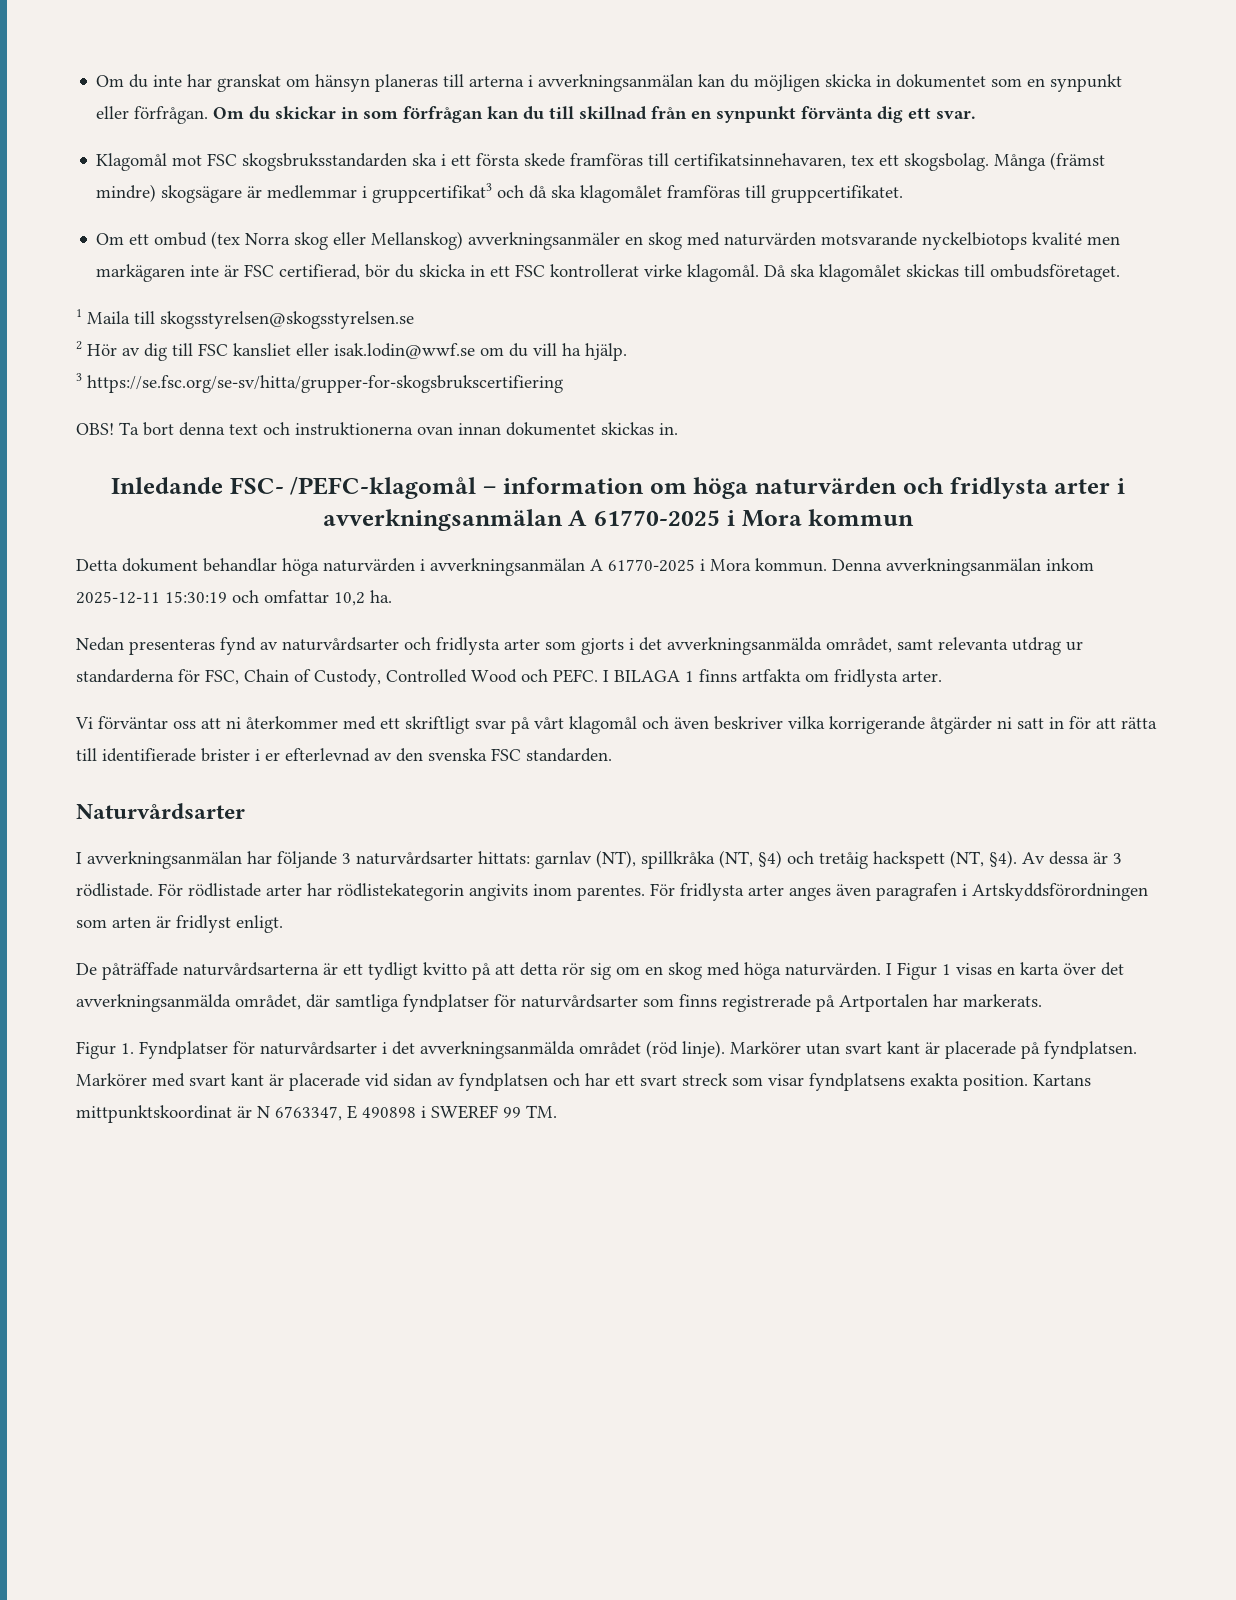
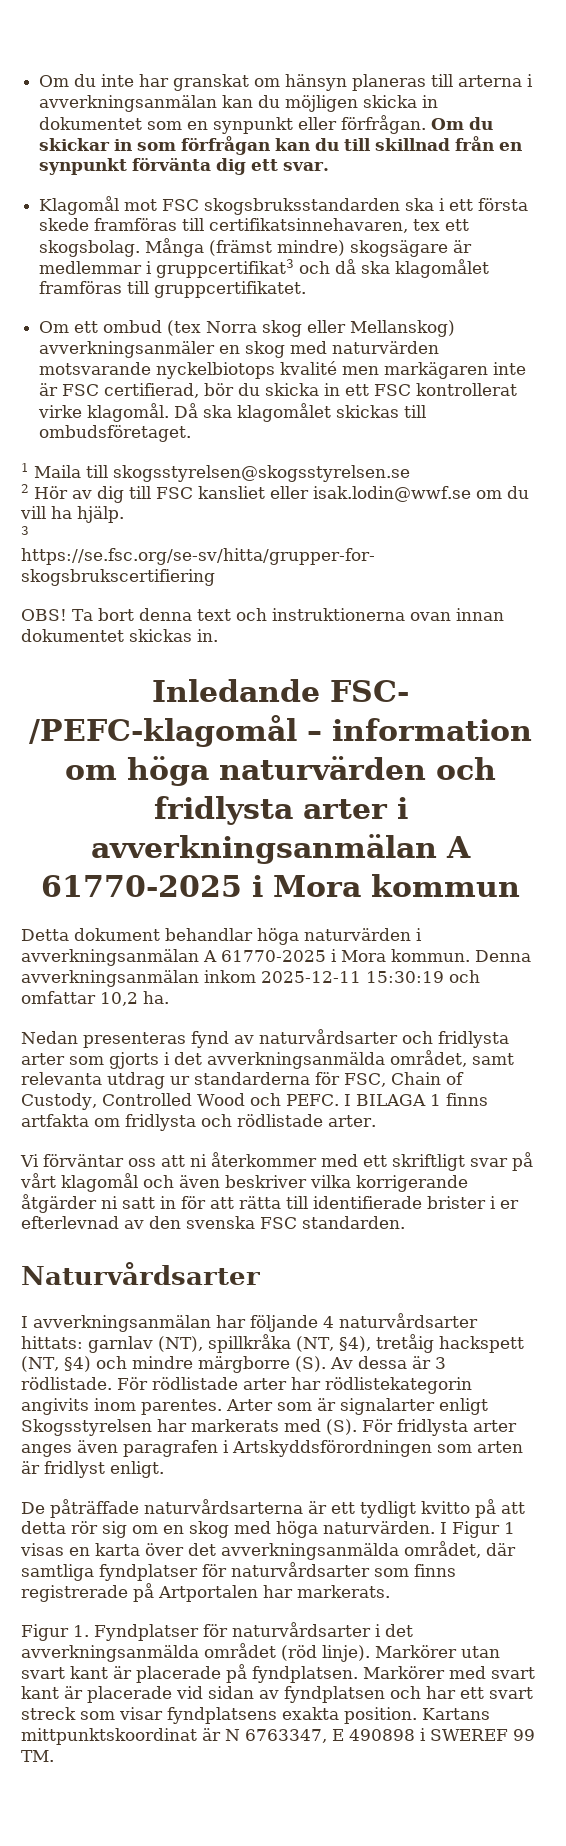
- I BILAGA 1 finns artfakta om fridlysta arter.
+ I BILAGA 1 finns artfakta om fridlysta och rödlistade arter.
- I avverkningsanmälan har följande 3 naturvårdsarter hittats: garnlav (NT), spillkråka (NT, §4) och tretåig hackspett (NT, §4). Av dessa är 3 rödlistade.
+ I avverkningsanmälan har följande 4 naturvårdsarter hittats: garnlav (NT), spillkråka (NT, §4), tretåig hackspett (NT, §4) och mindre märgborre (S). Av dessa är 3 rödlistade.
- För fridlysta arter anges även paragrafen i Artskyddsförordningen som arten är fridlyst enligt.
+ Arter som är signalarter enligt Skogsstyrelsen har markerats med (S). För fridlysta arter anges även paragrafen i Artskyddsförordningen som arten är fridlyst enligt.

